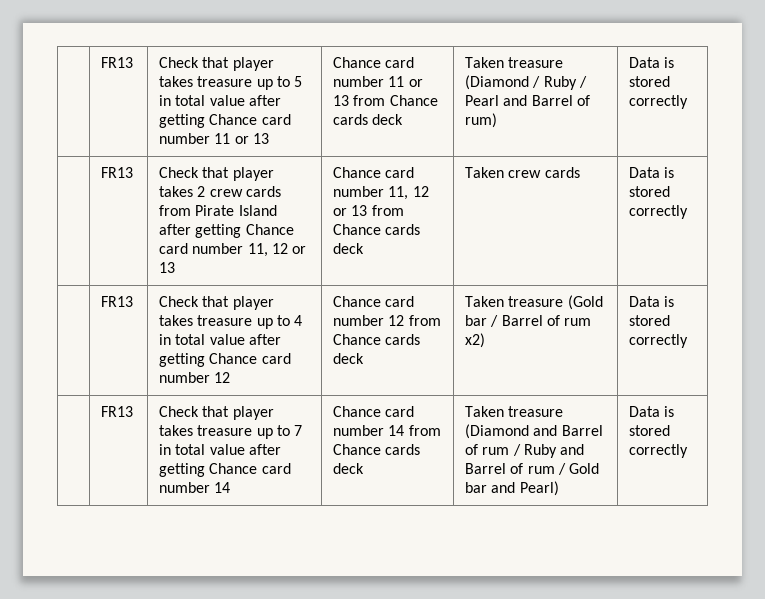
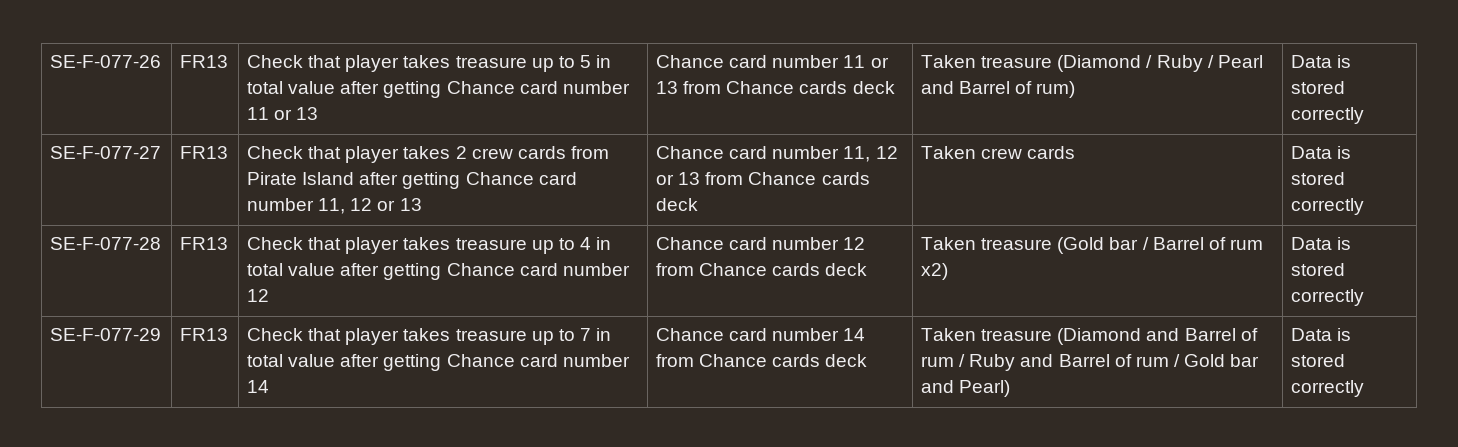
+ SE-F-077-26
- | FR13 | Check that player takes 2 crew cards from Pirate Island after getting Chance card number 11, 12 or 13 | Chance card number 11, 12 or 13 from Chance cards deck | Taken crew cards | Data is stored correctly
+ SE-F-077-27 | FR13 | Check that player takes 2 crew cards from Pirate Island after getting Chance card number 11, 12 or 13 | Chance card number 11, 12 or 13 from Chance cards deck | Taken crew cards | Data is stored correctly
- | FR13 | Check that player takes treasure up to 4 in total value after getting Chance card number 12 | Chance card number 12 from Chance cards deck | Taken treasure (Gold bar / Barrel of rum x2) | Data is stored correctly
+ SE-F-077-28 | FR13 | Check that player takes treasure up to 4 in total value after getting Chance card number 12 | Chance card number 12 from Chance cards deck | Taken treasure (Gold bar / Barrel of rum x2) | Data is stored correctly
+ SE-F-077-29

